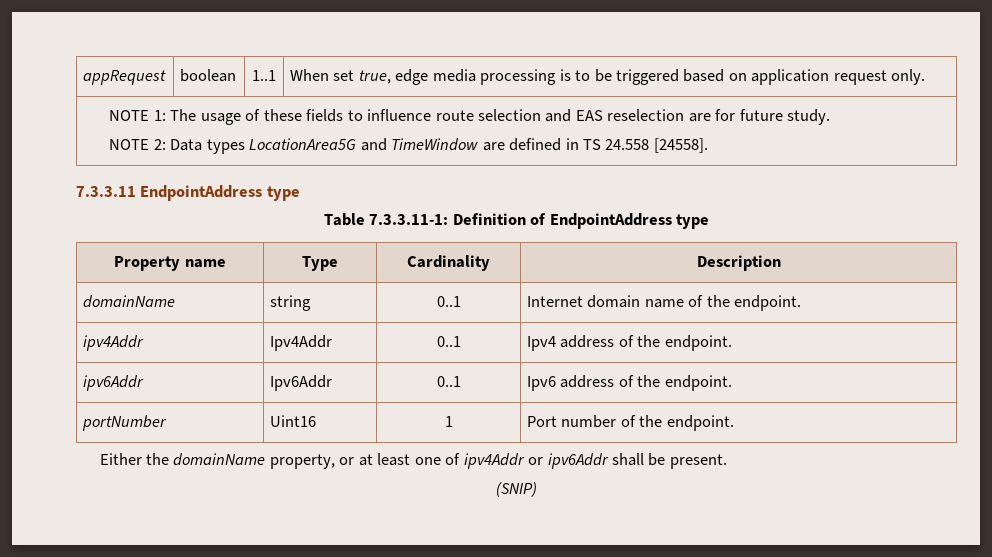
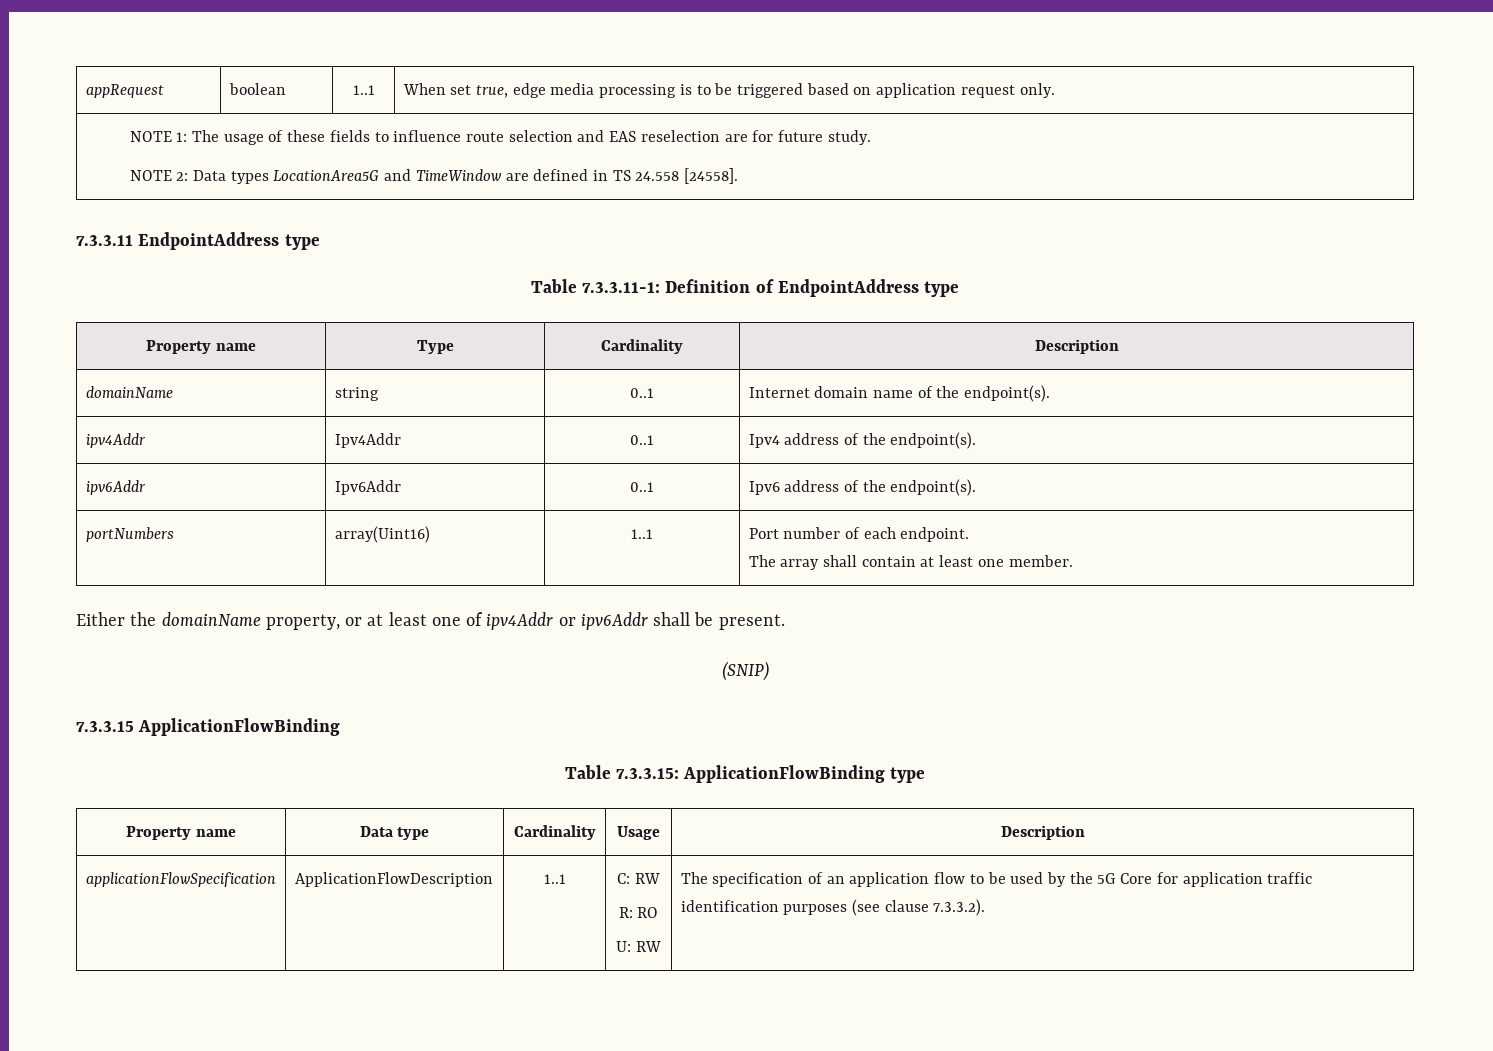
- domainName | string | 0..1 | Internet domain name of the endpoint.
+ domainName | string | 0..1 | Internet domain name of the endpoint(s).
- ipv4Addr | Ipv4Addr | 0..1 | Ipv4 address of the endpoint.
+ ipv4Addr | Ipv4Addr | 0..1 | Ipv4 address of the endpoint(s).
- ipv6Addr | Ipv6Addr | 0..1 | Ipv6 address of the endpoint.
- portNumber | Uint16 | 1 | Port number of the endpoint.
+ ipv6Addr | Ipv6Addr | 0..1 | Ipv6 address of the endpoint(s).
+ portNumbers | array(Uint16) | 1..1 | Port number of each endpoint.
+ The array shall contain at least one member.
+ 7.3.3.15 ApplicationFlowBinding
+ Table 7.3.3.15: ApplicationFlowBinding type
+ Property name | Data type | Cardinality | Usage | Description
+ applicationFlowSpecification | ApplicationFlowDescription | 1..1 | C: RW
+ R: RO
+ U: RW | The specification of an application flow to be used by the 5G Core for application traffic identification purposes (see clause 7.3.3.2).

